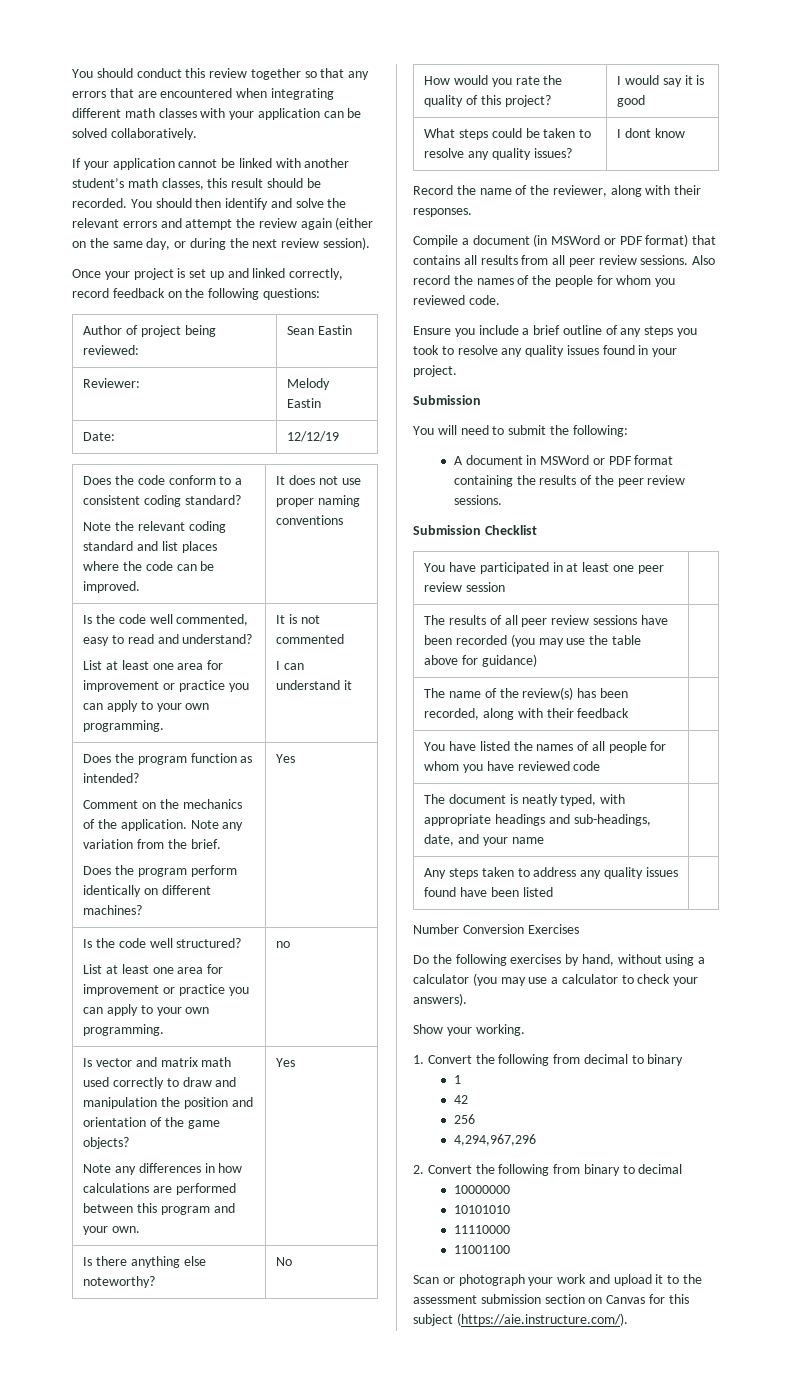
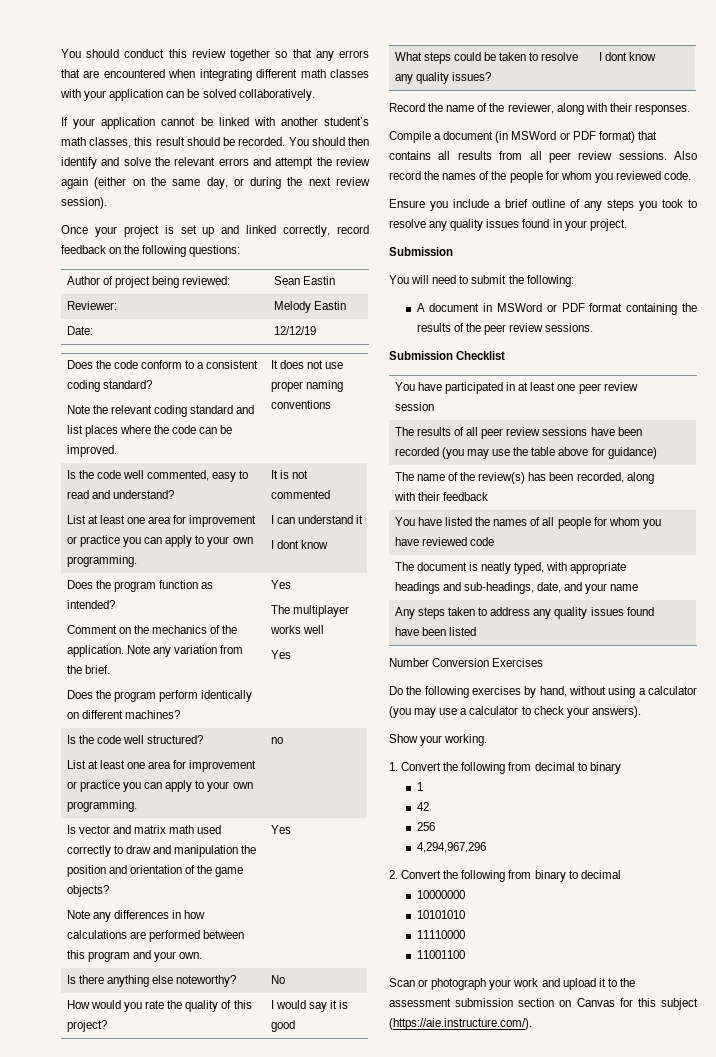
  Is the code well commented, easy to read and understand?
  List at least one area for improvement or practice you can apply to your own programming. | It is not commented
  I can understand it
+ I dont know
  Does the program function as intended?
  Comment on the mechanics of the application. Note any variation from the brief.
  Does the program perform identically on different machines? | Yes
+ The multiplayer works well
+ Yes

